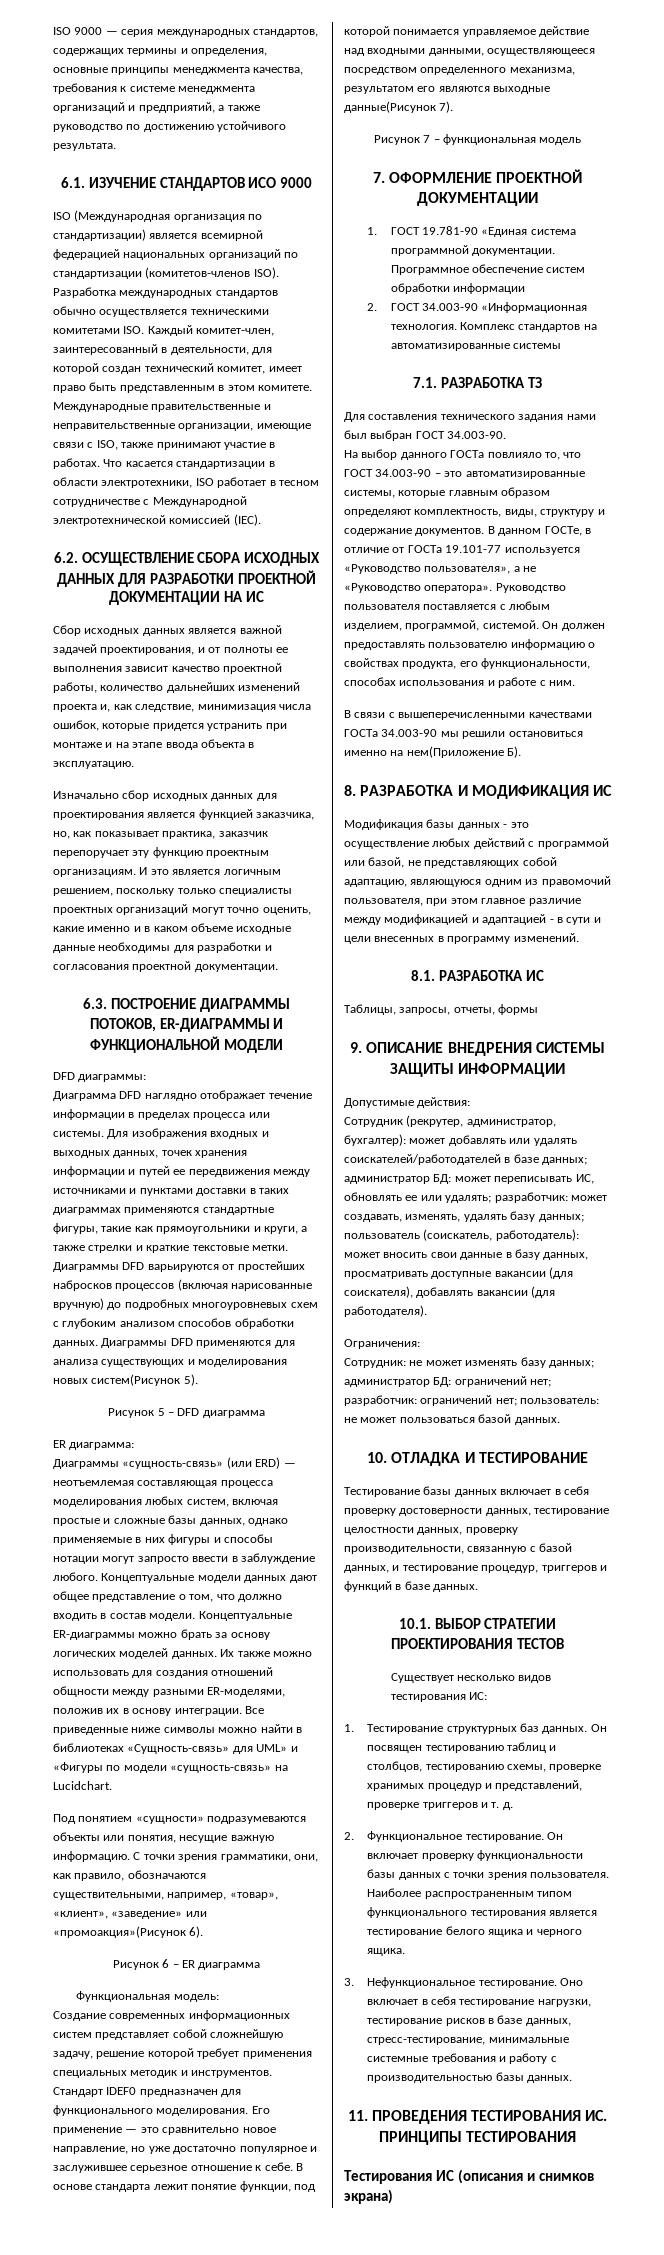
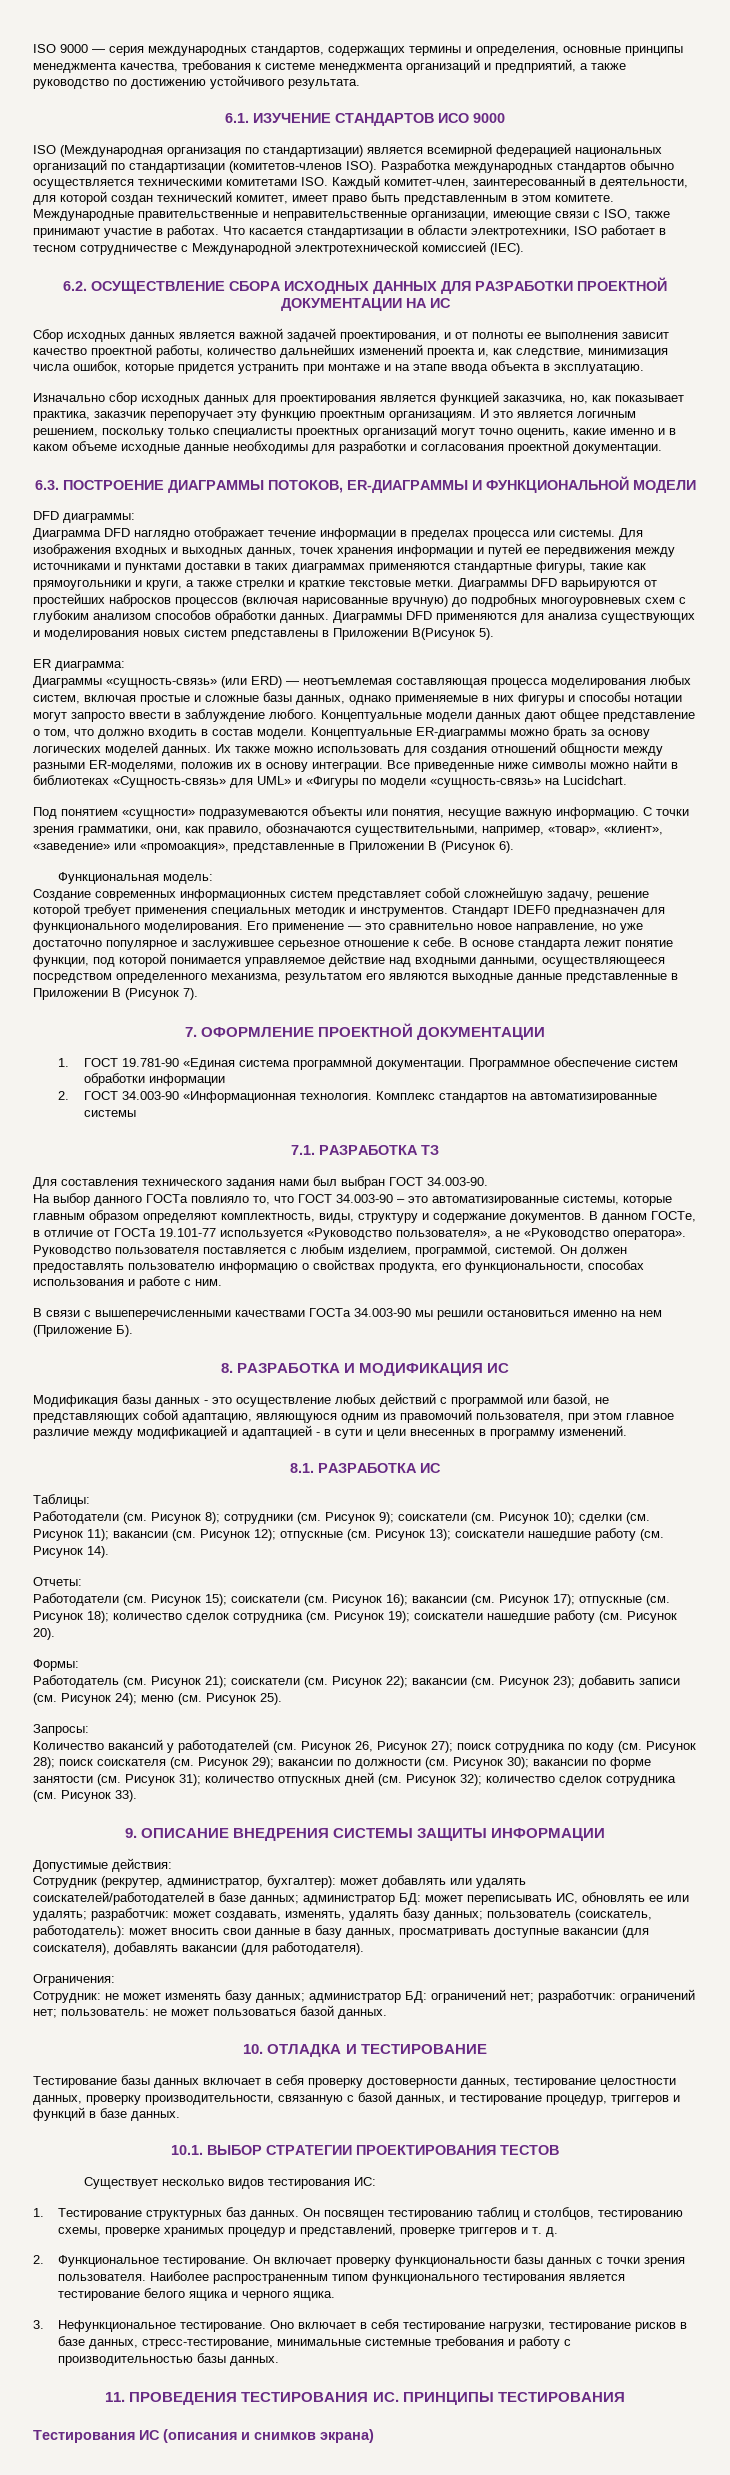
- Диаграммы DFD применяются для анализа существующих и моделирования новых систем(Рисунок 5).
- Рисунок 5 – DFD диаграмма
+ Диаграммы DFD применяются для анализа существующих и моделирования новых систем рпедставлены в Приложении В(Рисунок 5).
- С точки зрения грамматики, они, как правило, обозначаются существительными, например, «товар», «клиент», «заведение» или «промоакция»(Рисунок 6).
- Рисунок 6 – ER диаграмма
+ С точки зрения грамматики, они, как правило, обозначаются существительными, например, «товар», «клиент», «заведение» или «промоакция», представленные в Приложении В (Рисунок 6).
- В основе стандарта лежит понятие функции, под которой понимается управляемое действие над входными данными, осуществляющееся посредством определенного механизма, результатом его являются выходные данные(Рисунок 7).
- Рисунок 7 – функциональная модель
+ В основе стандарта лежит понятие функции, под которой понимается управляемое действие над входными данными, осуществляющееся посредством определенного механизма, результатом его являются выходные данные представленные в Приложении В (Рисунок 7).
- В связи с вышеперечисленными качествами ГОСТа 34.003-90 мы решили остановиться именно на нем(Приложение Б).
+ В связи с вышеперечисленными качествами ГОСТа 34.003-90 мы решили остановиться именно на нем (Приложение Б).
- Таблицы, запросы, отчеты, формы
+ Таблицы:
+ Работодатели (см. Рисунок 8); сотрудники (см. Рисунок 9); соискатели (см. Рисунок 10); сделки (см. Рисунок 11); вакансии (см. Рисунок 12); отпускные (см. Рисунок 13); соискатели нашедшие работу (см. Рисунок 14).
+ Отчеты:
+ Работодатели (см. Рисунок 15); соискатели (см. Рисунок 16); вакансии (см. Рисунок 17); отпускные (см. Рисунок 18); количество сделок сотрудника (см. Рисунок 19); соискатели нашедшие работу (см. Рисунок 20).
+ Формы:
+ Работодатель (см. Рисунок 21); соискатели (см. Рисунок 22); вакансии (см. Рисунок 23); добавить записи (см. Рисунок 24); меню (см. Рисунок 25).
+ Запросы:
+ Количество вакансий у работодателей (см. Рисунок 26, Рисунок 27); поиск сотрудника по коду (см. Рисунок 28); поиск соискателя (см. Рисунок 29); вакансии по должности (см. Рисунок 30); вакансии по форме занятости (см. Рисунок 31); количество отпускных дней (см. Рисунок 32); количество сделок сотрудника (см. Рисунок 33).

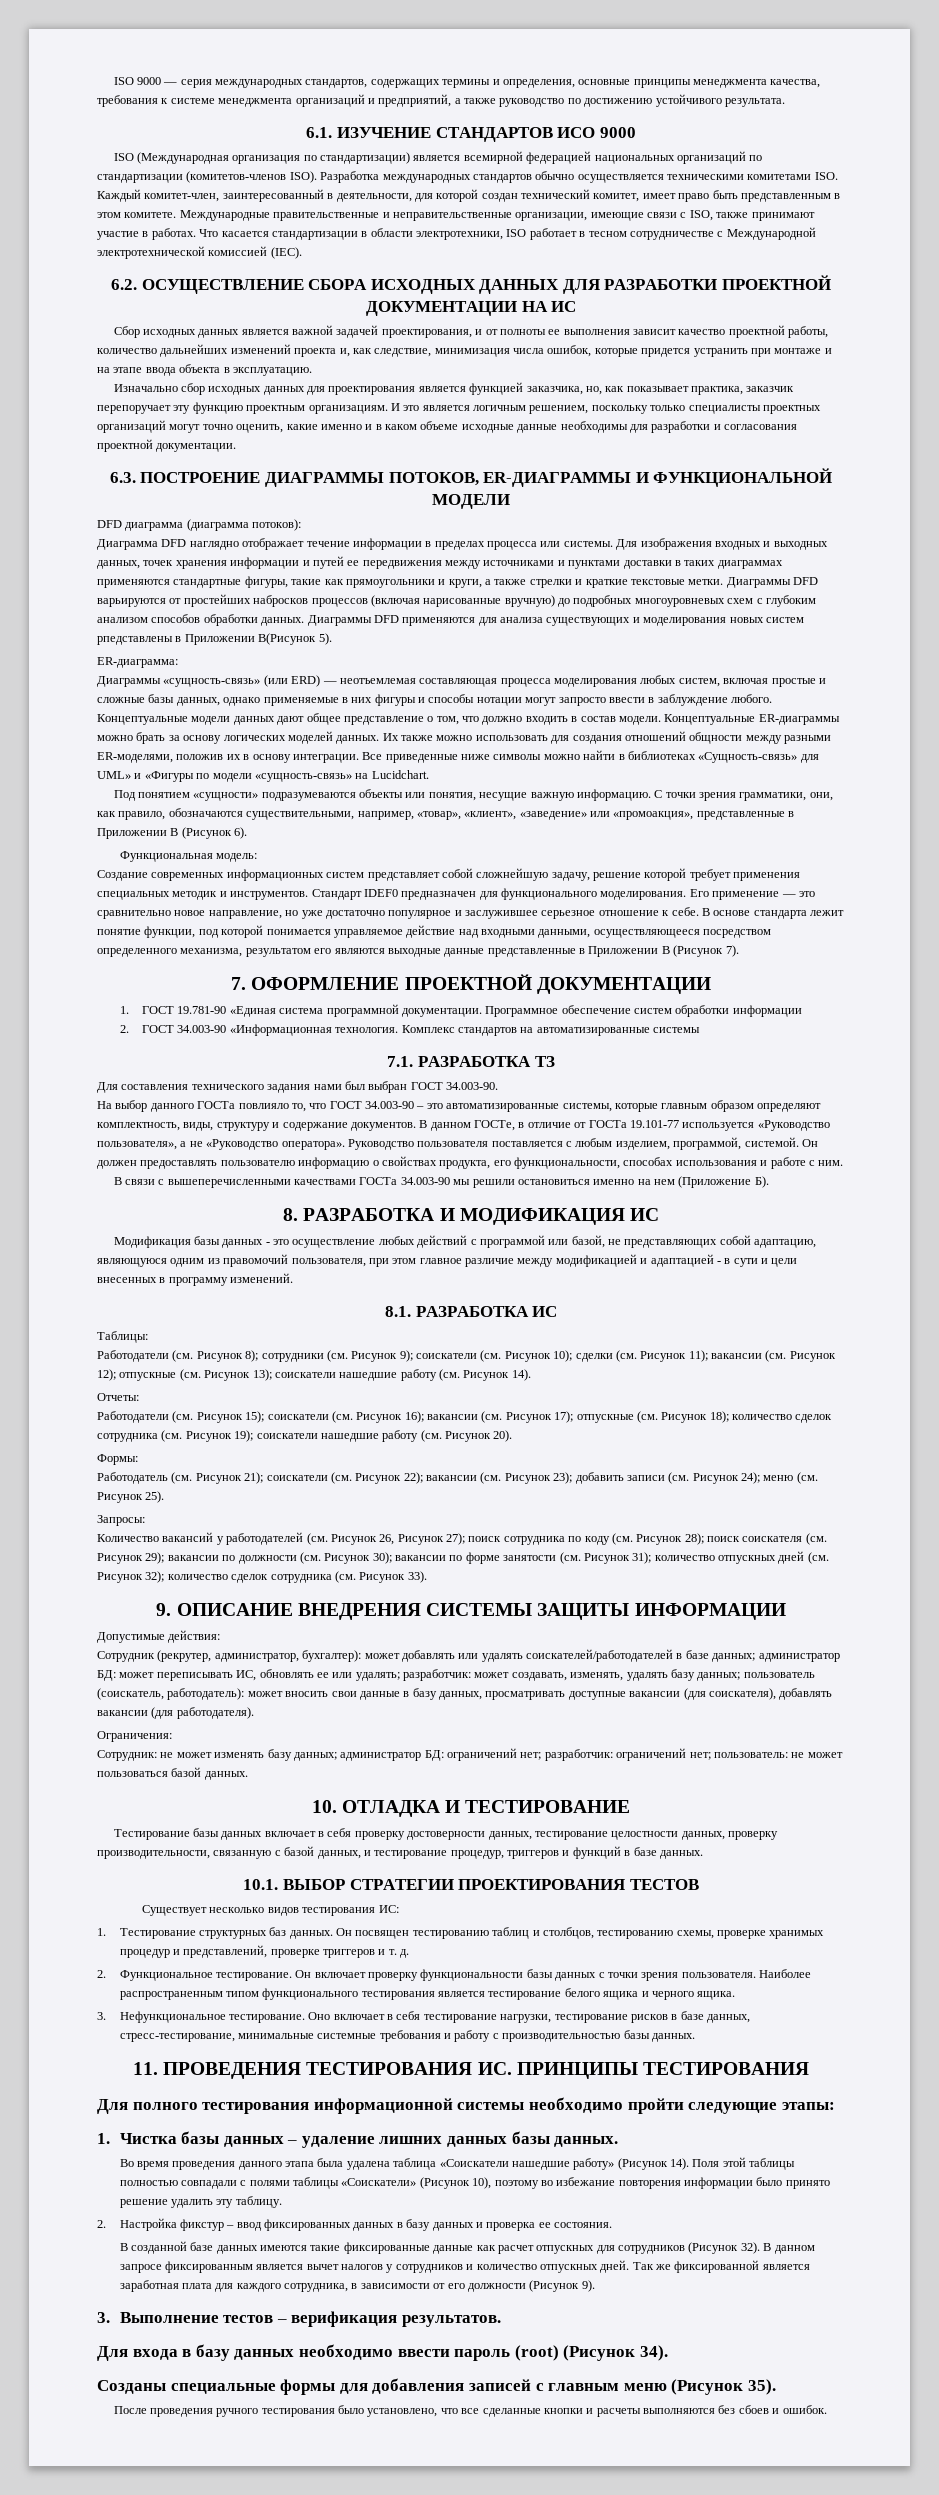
- DFD диаграммы:
+ DFD диаграмма (диаграмма потоков):
- ER диаграмма:
+ ER-диаграмма:
- Тестирования ИС (описания и снимков экрана)
+ Для полного тестирования информационной системы необходимо пройти следующие этапы:
+ 1. Чистка базы данных – удаление лишних данных базы данных.
+ Во время проведения данного этапа была удалена таблица «Соискатели нашедшие работу» (Рисунок 14). Поля этой таблицы полностью совпадали с полями таблицы «Соискатели» (Рисунок 10), поэтому во избежание повторения информации было принято решение удалить эту таблицу.
+ 2. Настройка фикстур – ввод фиксированных данных в базу данных и проверка ее состояния.
+ В созданной базе данных имеются такие фиксированные данные как расчет отпускных для сотрудников (Рисунок 32). В данном запросе фиксированным является вычет налогов у сотрудников и количество отпускных дней. Так же фиксированной является заработная плата для каждого сотрудника, в зависимости от его должности (Рисунок 9).
+ 3. Выполнение тестов – верификация результатов.
+ Для входа в базу данных необходимо ввести пароль (root) (Рисунок 34).
+ Созданы специальные формы для добавления записей с главным меню (Рисунок 35).
+ После проведения ручного тестирования было установлено, что все сделанные кнопки и расчеты выполняются без сбоев и ошибок.

